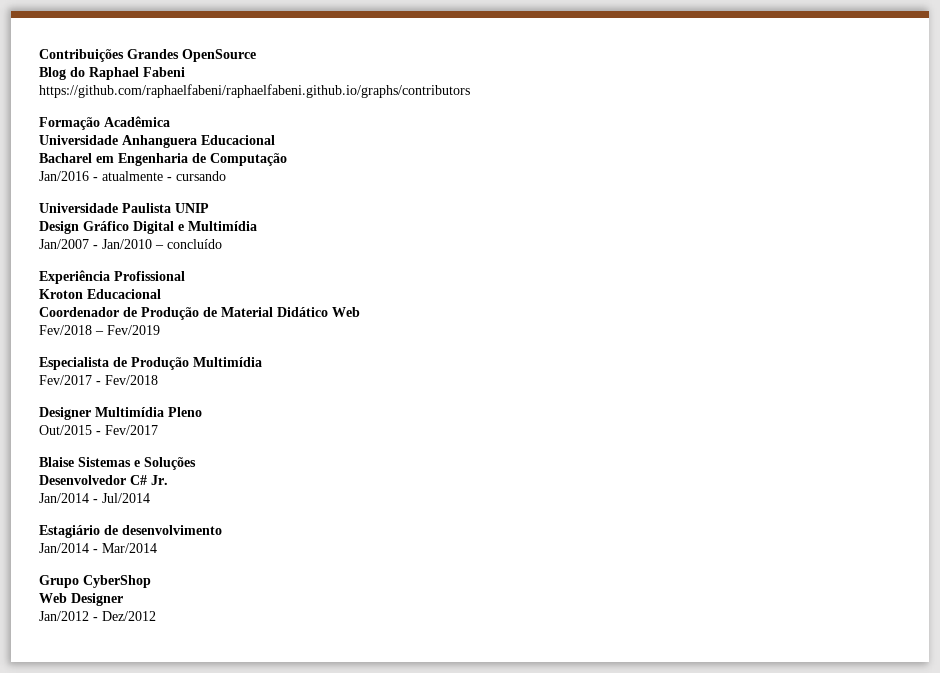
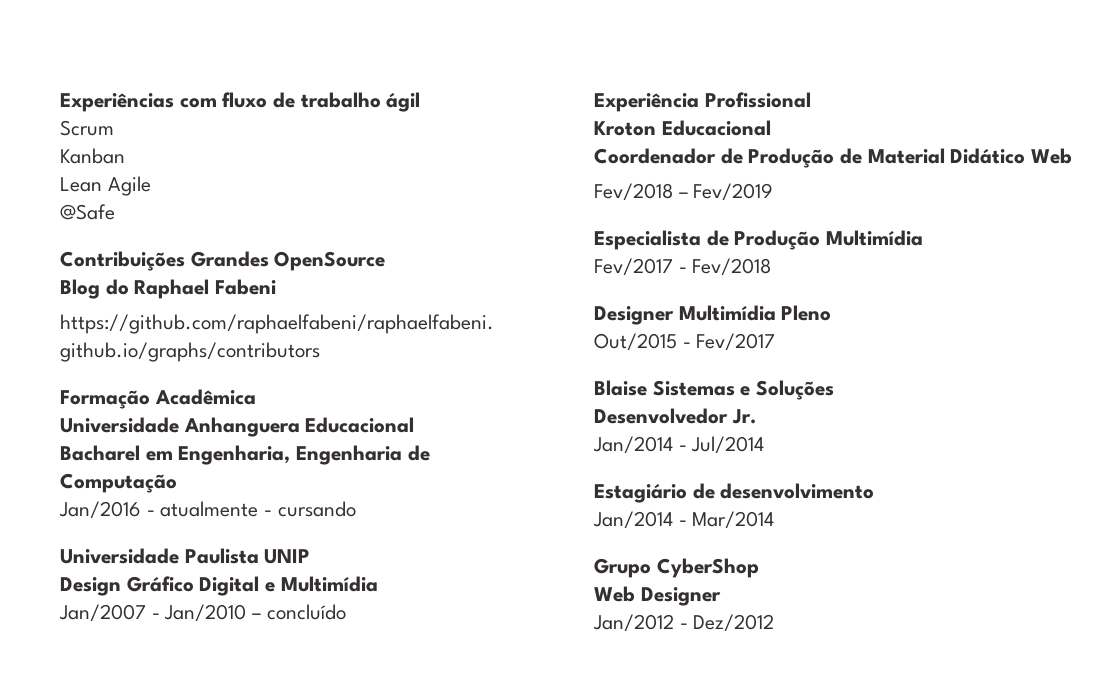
+ Experiências com fluxo de trabalho ágil
+ Scrum
+ Kanban
+ Lean Agile
+ @Safe
- Bacharel em Engenharia de Computação
+ Bacharel em Engenharia, Engenharia de Computação
- Desenvolvedor C# Jr.
+ Desenvolvedor Jr.

